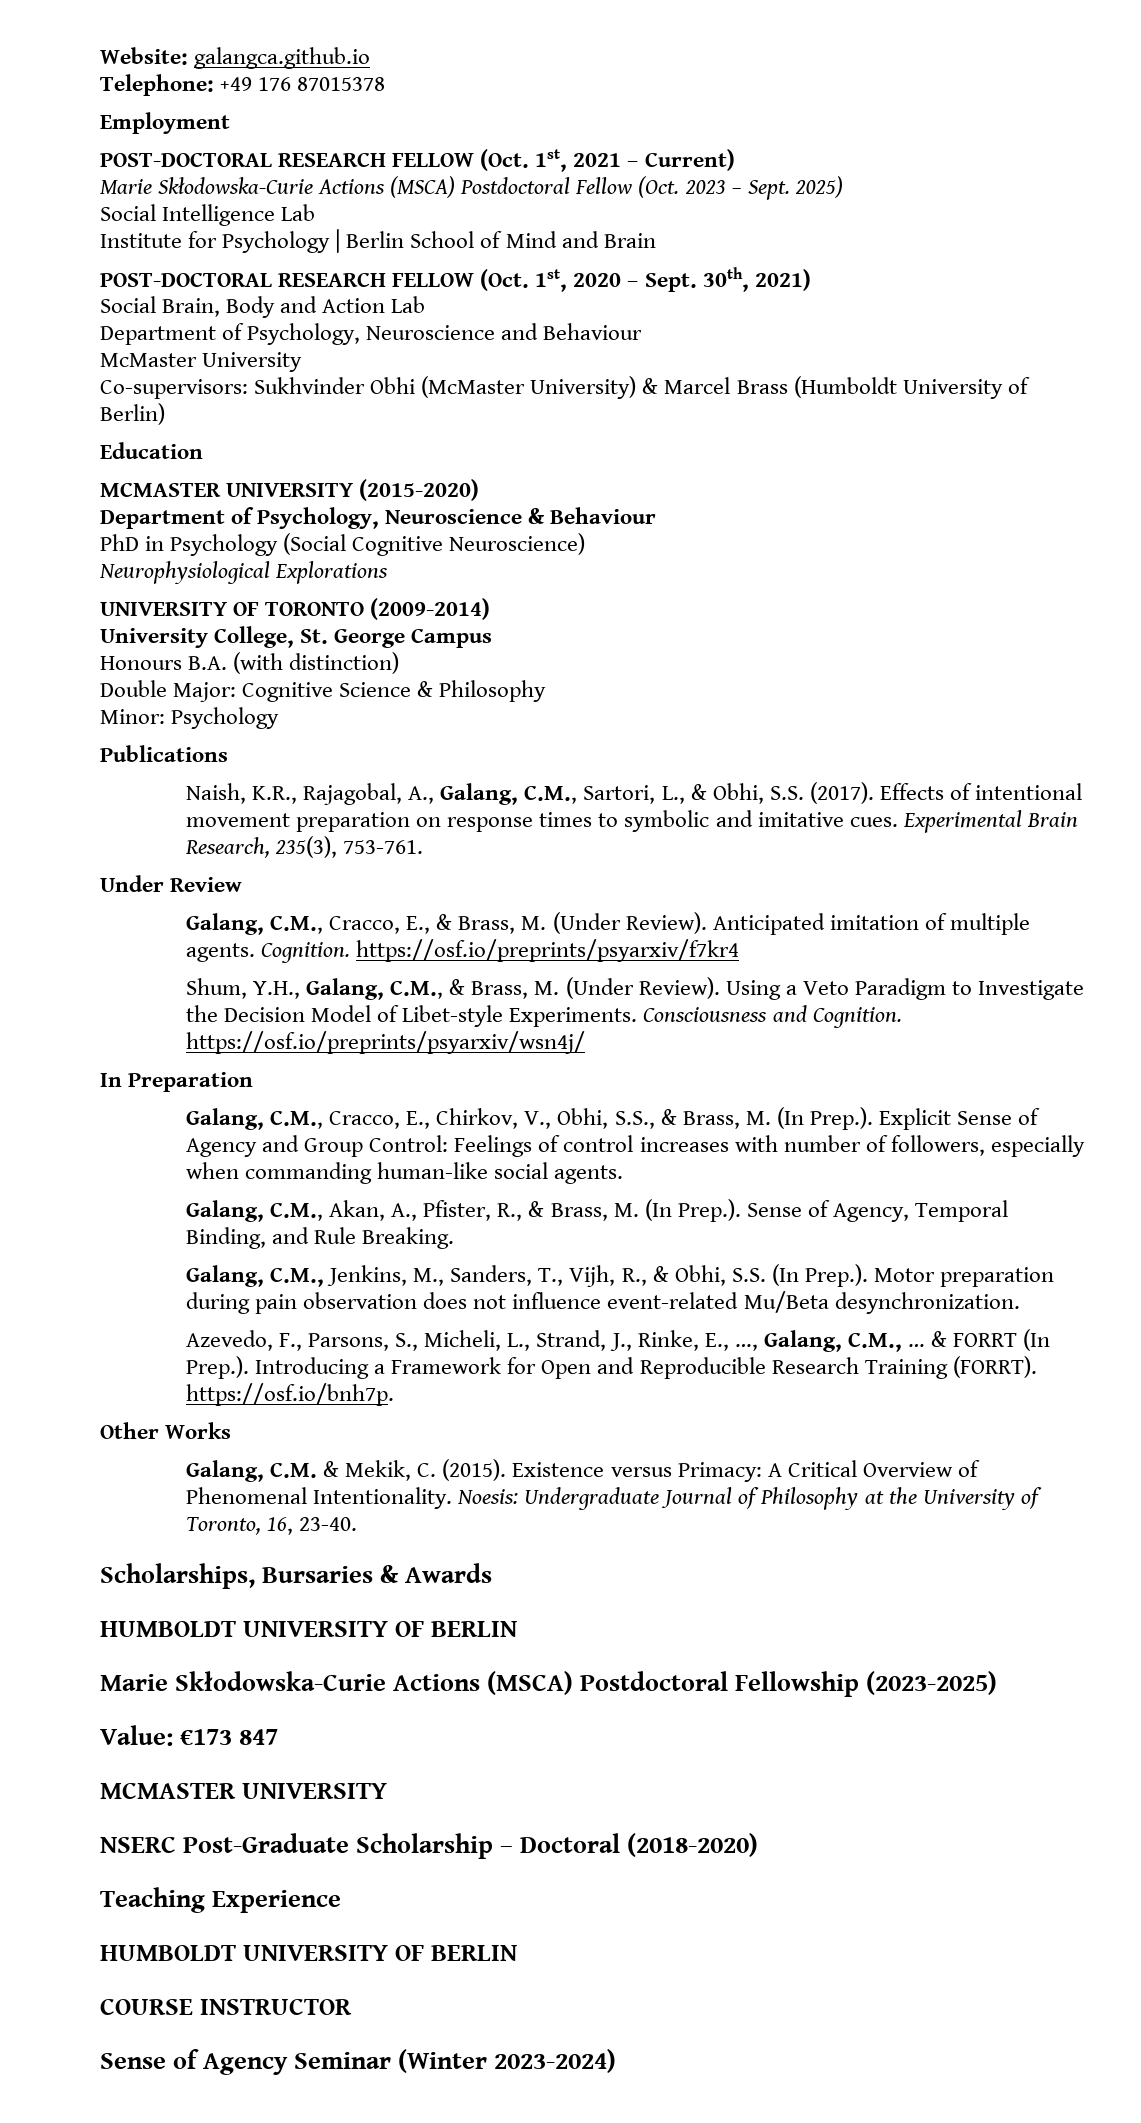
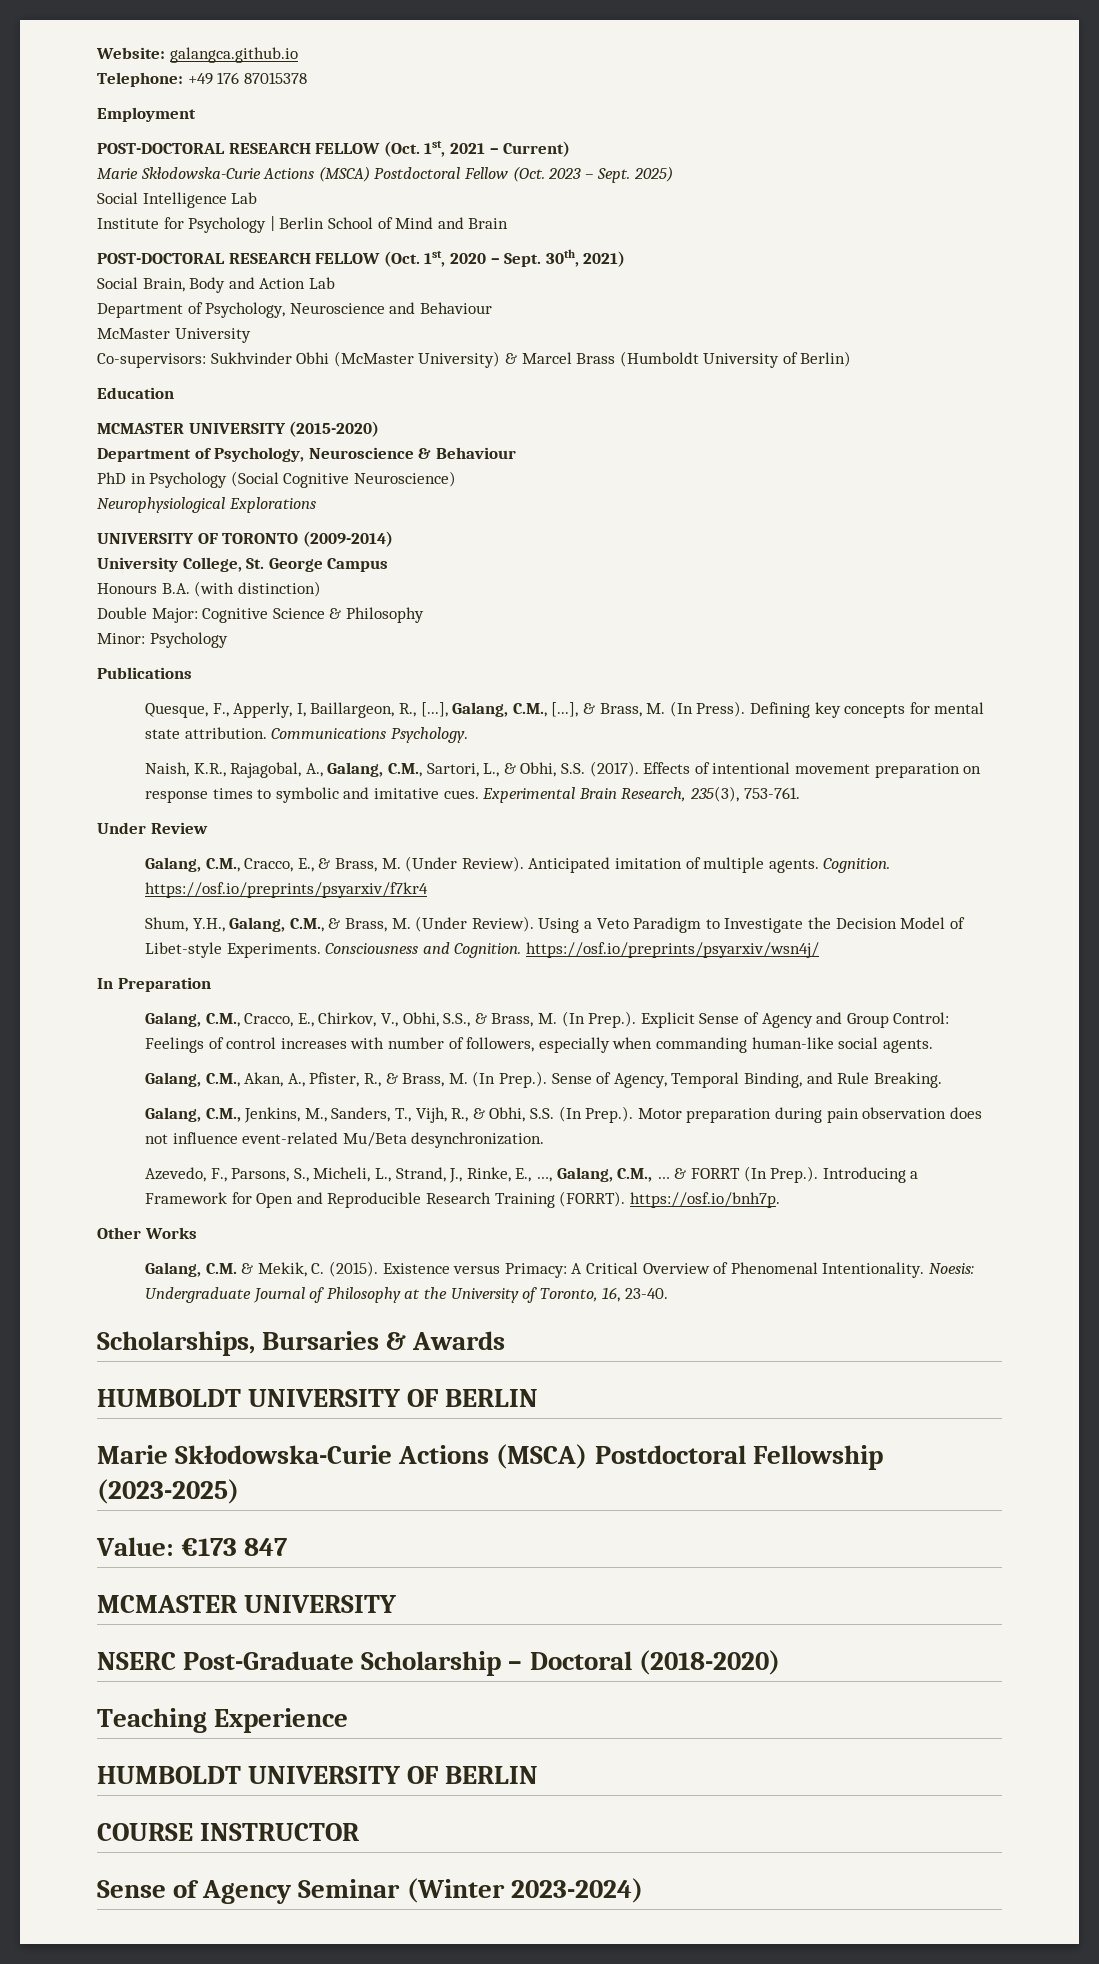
+ Quesque, F., Apperly, I, Baillargeon, R., [...], Galang, C.M., [...], & Brass, M. (In Press). Defining key concepts for mental state attribution. Communications Psychology.

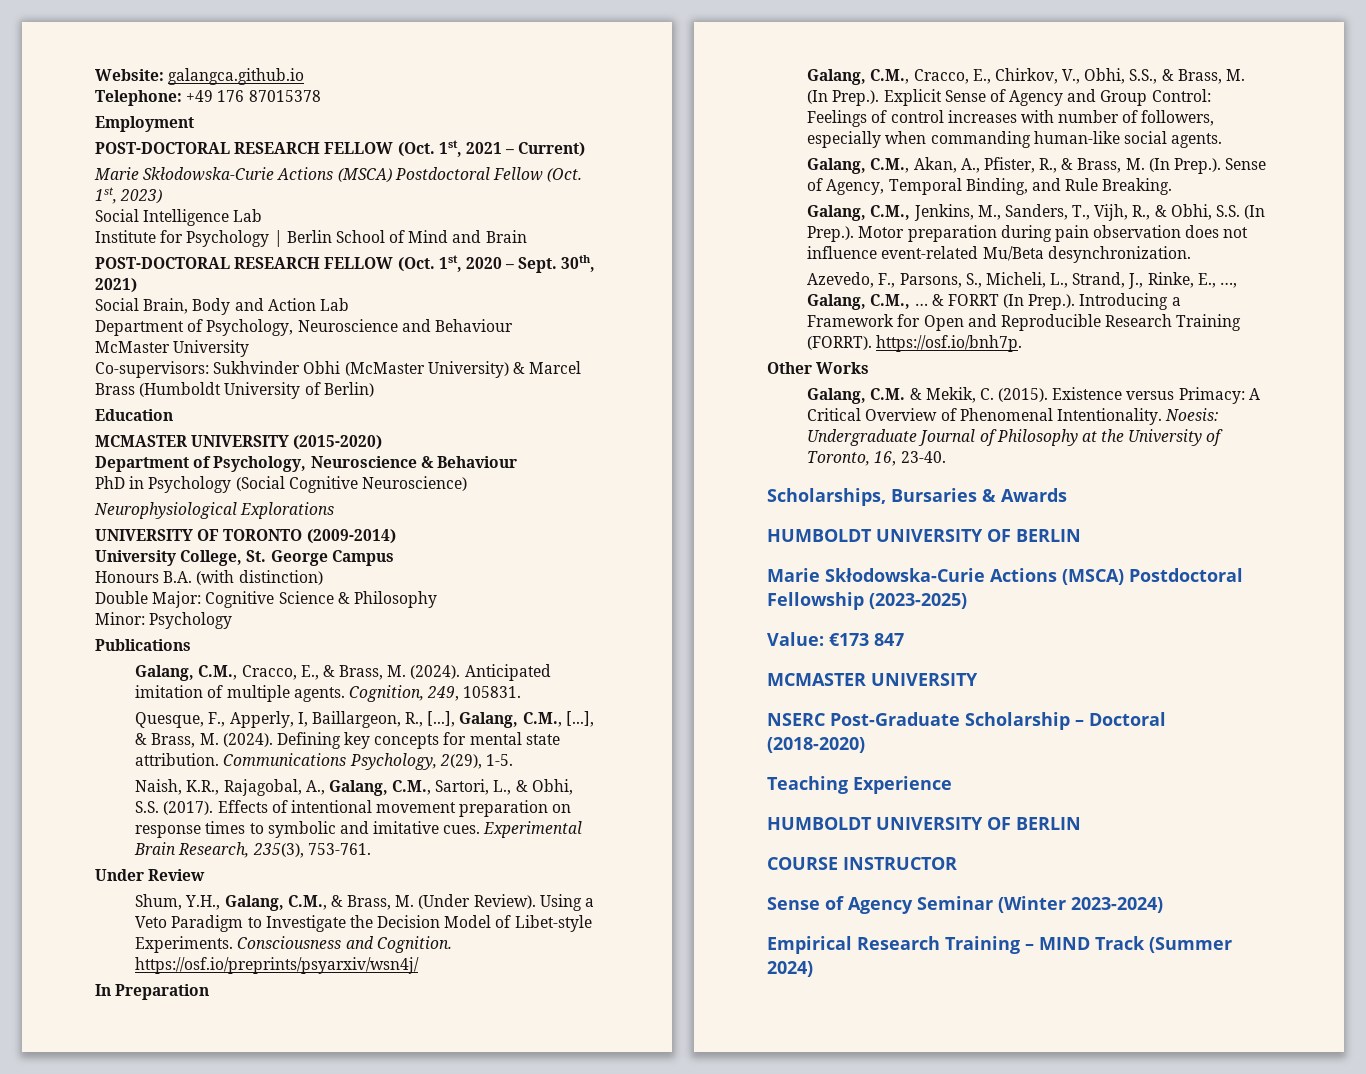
- Marie Skłodowska-Curie Actions (MSCA) Postdoctoral Fellow (Oct. 2023 – Sept. 2025)
+ Marie Skłodowska-Curie Actions (MSCA) Postdoctoral Fellow (Oct. 1st, 2023)
+ Galang, C.M., Cracco, E., & Brass, M. (2024). Anticipated imitation of multiple agents. Cognition, 249, 105831.
- Quesque, F., Apperly, I, Baillargeon, R., [...], Galang, C.M., [...], & Brass, M. (In Press).
+ Quesque, F., Apperly, I, Baillargeon, R., [...], Galang, C.M., [...], & Brass, M. (2024).
- Communications Psychology.
+ Communications Psychology, 2(29), 1-5.
- Galang, C.M., Cracco, E., & Brass, M. (Under Review). Anticipated imitation of multiple agents. Cognition. https://osf.io/preprints/psyarxiv/f7kr4
+ Empirical Research Training – MIND Track (Summer 2024)

